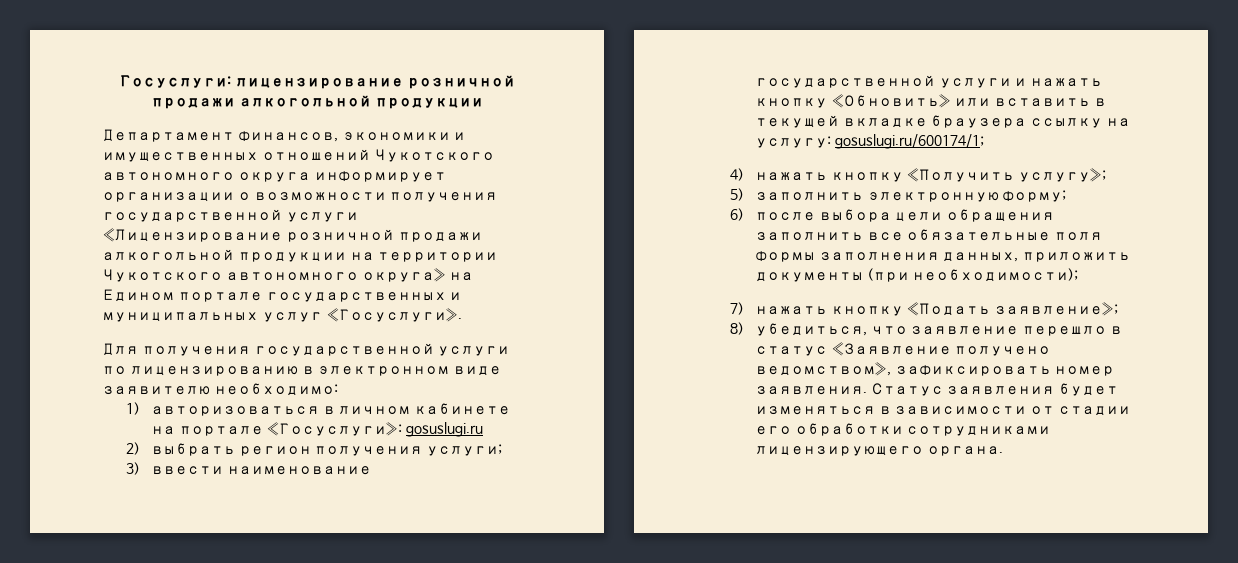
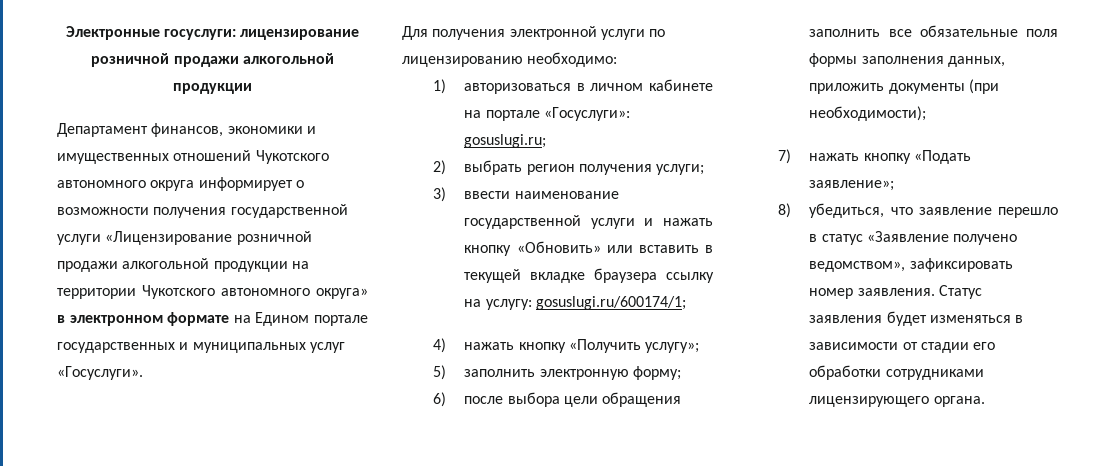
- Госуслуги: лицензирование розничной продажи алкогольной продукции
+ Электронные госуслуги: лицензирование розничной продажи алкогольной продукции
- Департамент финансов, экономики и имущественных отношений Чукотского автономного округа информирует организации о возможности получения государственной услуги «Лицензирование розничной продажи алкогольной продукции на территории Чукотского автономного округа» на Едином портале государственных и муниципальных услуг «Госуслуги».
+ Департамент финансов, экономики и имущественных отношений Чукотского автономного округа информирует о возможности получения государственной услуги «Лицензирование розничной продажи алкогольной продукции на территории Чукотского автономного округа» в электронном формате на Едином портале государственных и муниципальных услуг «Госуслуги».
- Для получения государственной услуги по лицензированию в электронном виде заявителю необходимо:
+ Для получения электронной услуги по лицензированию необходимо:
- 1) авторизоваться в личном кабинете на портале «Госуслуги»: gosuslugi.ru
+ 1) авторизоваться в личном кабинете на портале «Госуслуги»: gosuslugi.ru;

